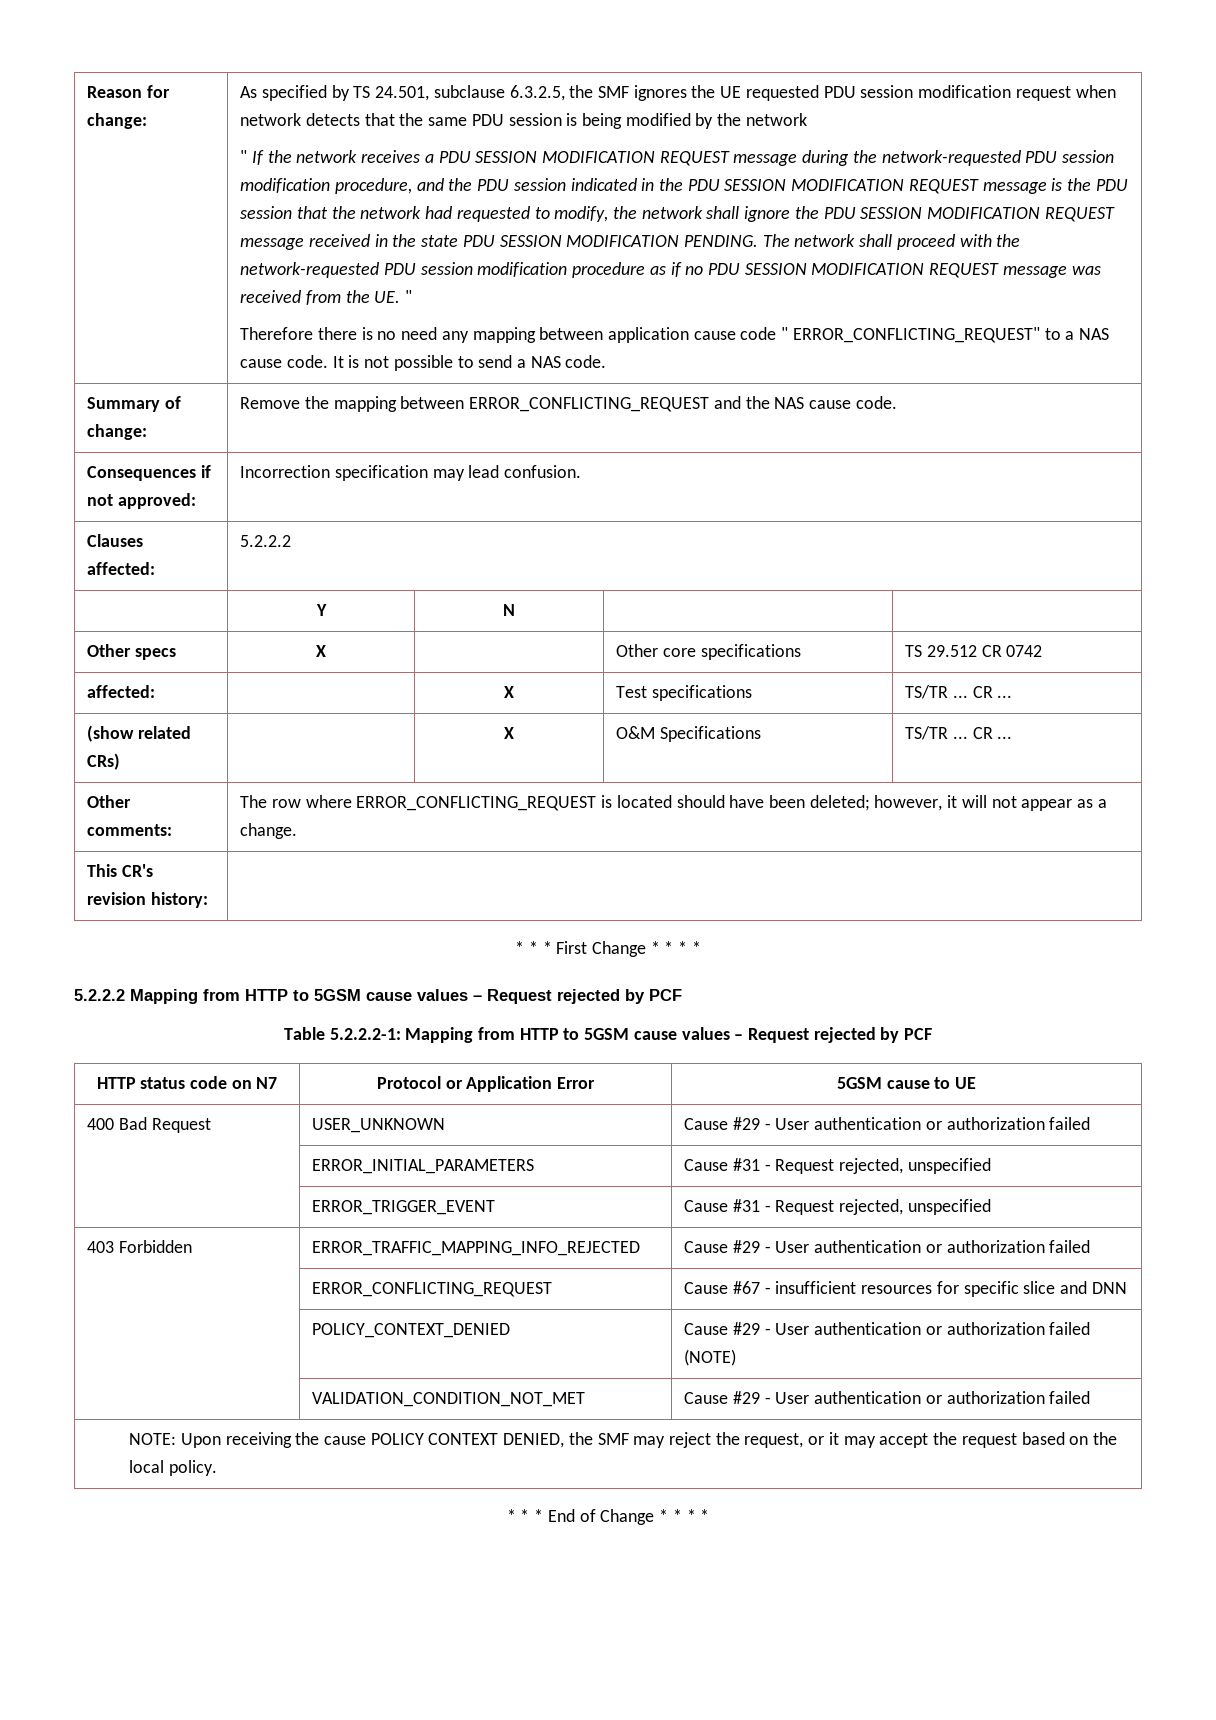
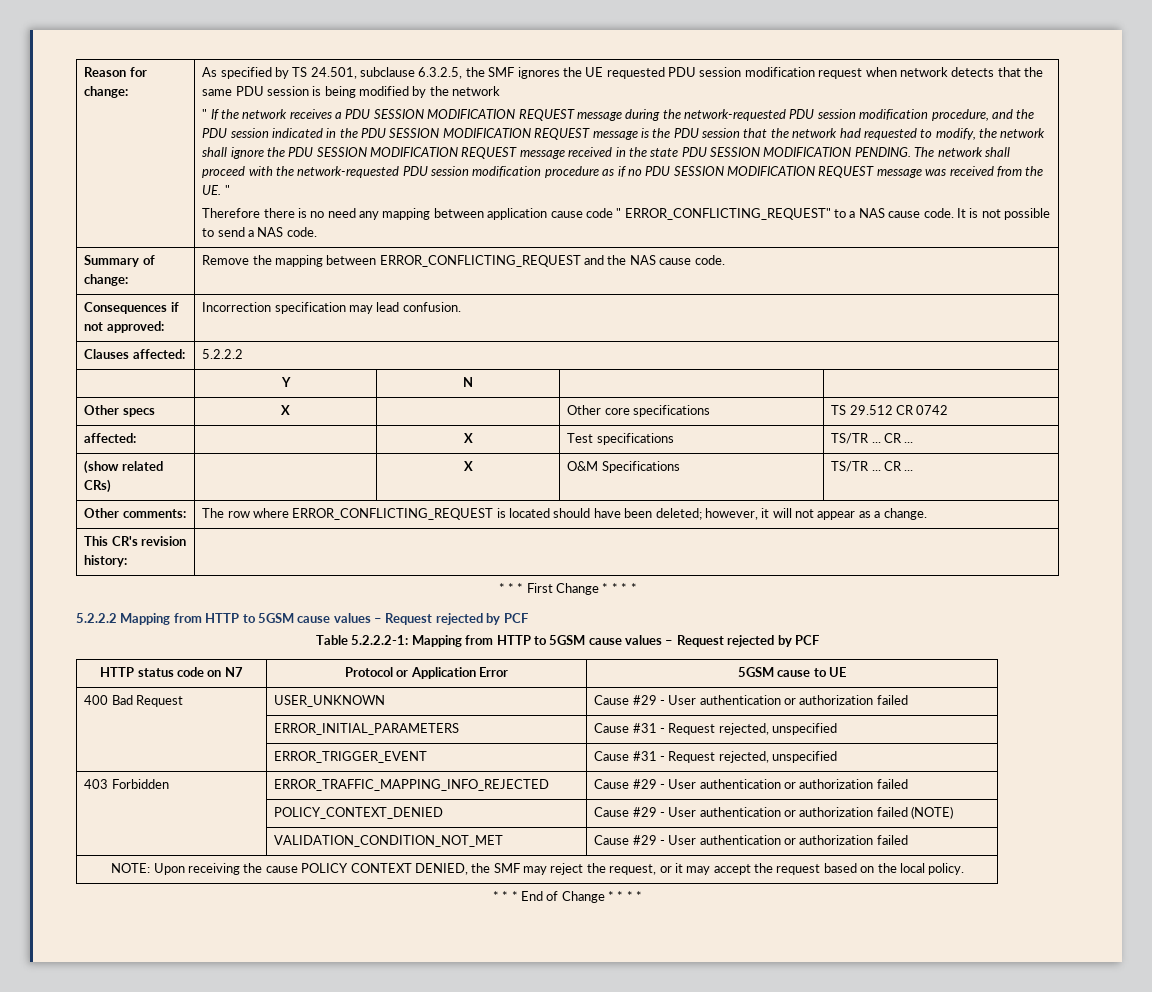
- | ERROR_CONFLICTING_REQUEST | Cause #67 - insufficient resources for specific slice and DNN

